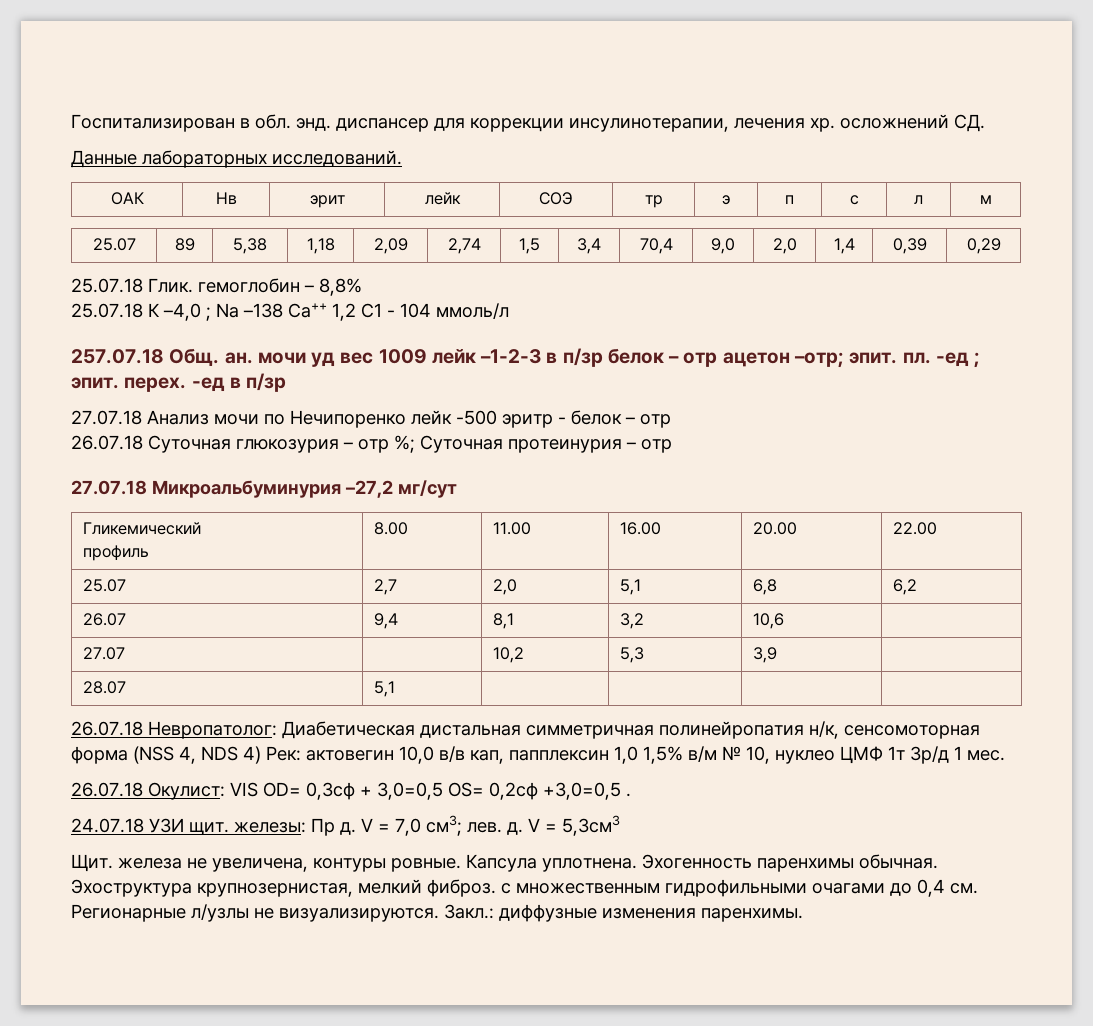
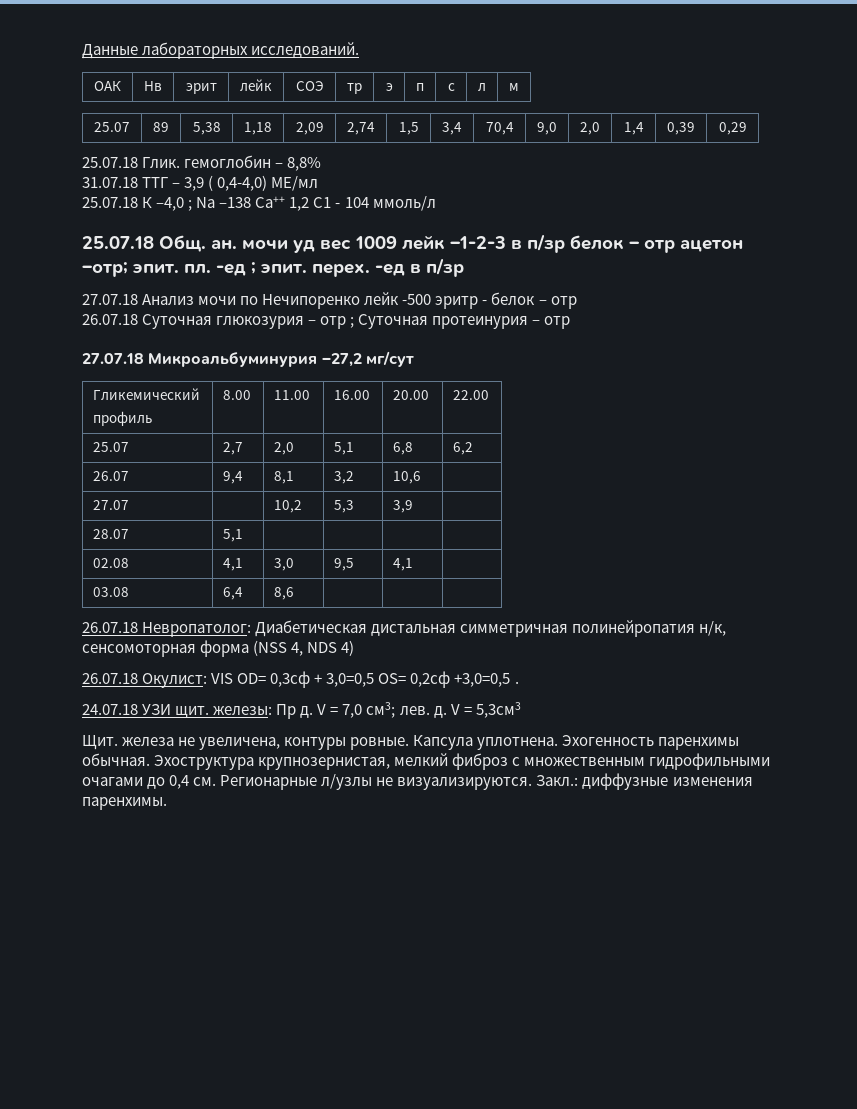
- Госпитализирован в обл. энд. диспансер для коррекции инсулинотерапии, лечения хр. осложнений СД.
+ 31.07.18 ТТГ – 3,9 ( 0,4-4,0) МЕ/мл
- 257.07.18 Общ. ан. мочи уд вес 1009 лейк –1-2-3 в п/зр белок – отр ацетон –отр; эпит. пл.
+ 25.07.18 Общ. ан. мочи уд вес 1009 лейк –1-2-3 в п/зр белок – отр ацетон –отр; эпит. пл.
- 26.07.18 Суточная глюкозурия – отр %; Суточная протеинурия – отр
+ 26.07.18 Суточная глюкозурия – отр ; Суточная протеинурия – отр
+ 02.08 | 4,1 | 3,0 | 9,5 | 4,1 |
+ 03.08 | 6,4 | 8,6 | | |
- 26.07.18 Невропатолог: Диабетическая дистальная симметричная полинейропатия н/к, сенсомоторная форма (NSS 4, NDS 4) Рек: актовегин 10,0 в/в кап, папплексин 1,0 1,5% в/м № 10, нуклео ЦМФ 1т 3р/д 1 мес.
+ 26.07.18 Невропатолог: Диабетическая дистальная симметричная полинейропатия н/к, сенсомоторная форма (NSS 4, NDS 4)
- Эхоструктура крупнозернистая, мелкий фиброз. с множественным гидрофильными очагами до 0,4 см. Регионарные л/узлы не визуализируются.
+ Эхоструктура крупнозернистая, мелкий фиброз с множественным гидрофильными очагами до 0,4 см. Регионарные л/узлы не визуализируются.

